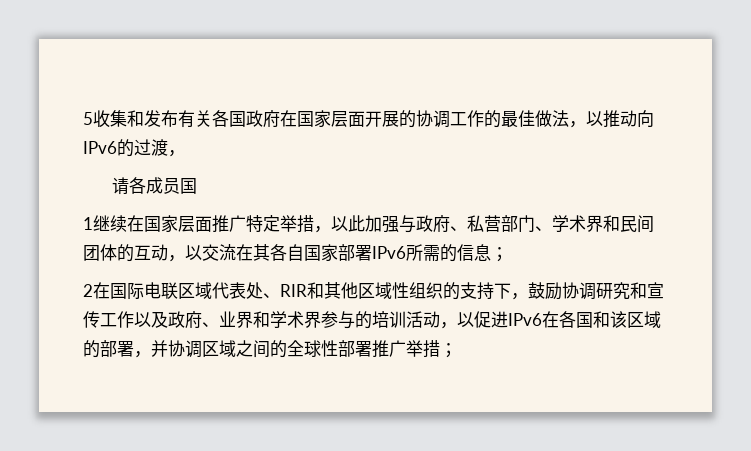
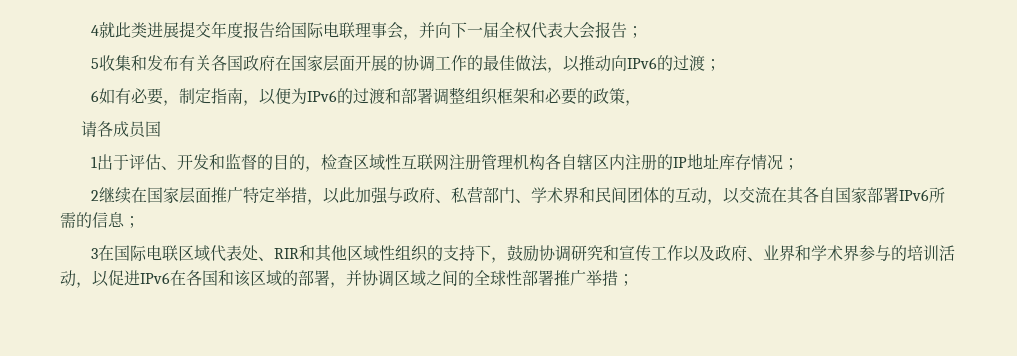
+ 4就此类进展提交年度报告给国际电联理事会，并向下一届全权代表大会报告；
- 5收集和发布有关各国政府在国家层面开展的协调工作的最佳做法，以推动向IPv6的过渡，
+ 5收集和发布有关各国政府在国家层面开展的协调工作的最佳做法，以推动向IPv6的过渡；
+ 6如有必要，制定指南，以便为IPv6的过渡和部署调整组织框架和必要的政策，
  请各成员国
- 1继续在国家层面推广特定举措，以此加强与政府、私营部门、学术界和民间团体的互动，以交流在其各自国家部署IPv6所需的信息；
+ 1出于评估、开发和监督的目的，检查区域性互联网注册管理机构各自辖区内注册的IP地址库存情况；
+ 2继续在国家层面推广特定举措，以此加强与政府、私营部门、学术界和民间团体的互动，以交流在其各自国家部署IPv6所需的信息；
- 2在国际电联区域代表处、RIR和其他区域性组织的支持下，鼓励协调研究和宣传工作以及政府、业界和学术界参与的培训活动，以促进IPv6在各国和该区域的部署，并协调区域之间的全球性部署推广举措；
+ 3在国际电联区域代表处、RIR和其他区域性组织的支持下，鼓励协调研究和宣传工作以及政府、业界和学术界参与的培训活动，以促进IPv6在各国和该区域的部署，并协调区域之间的全球性部署推广举措；

